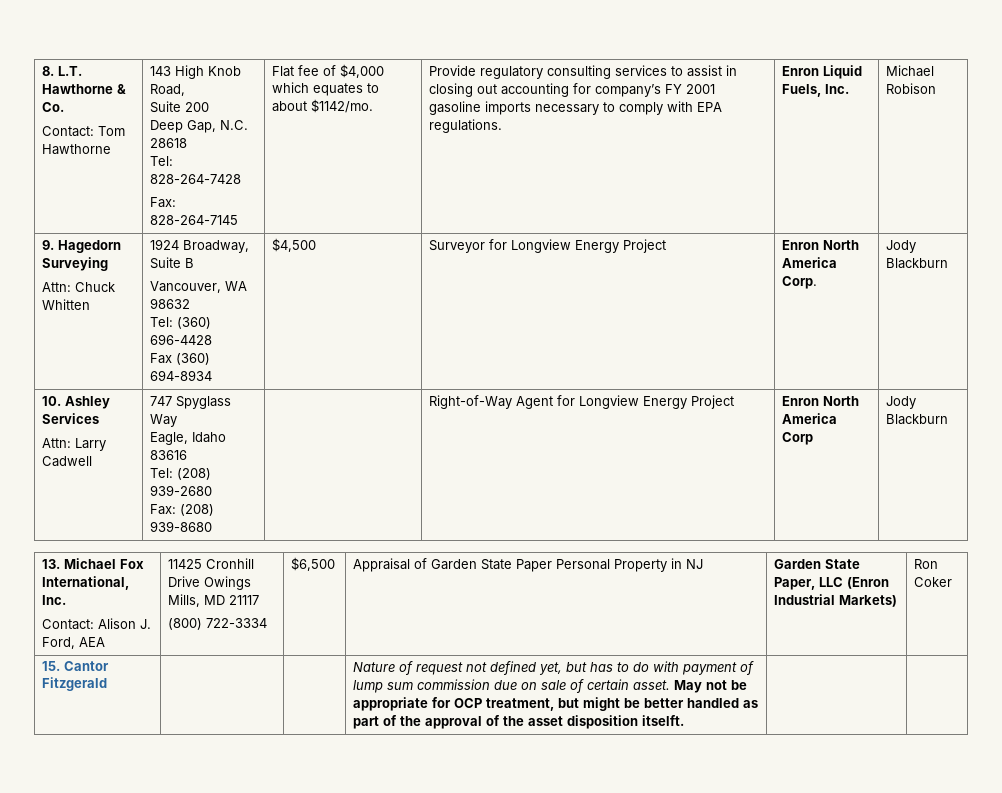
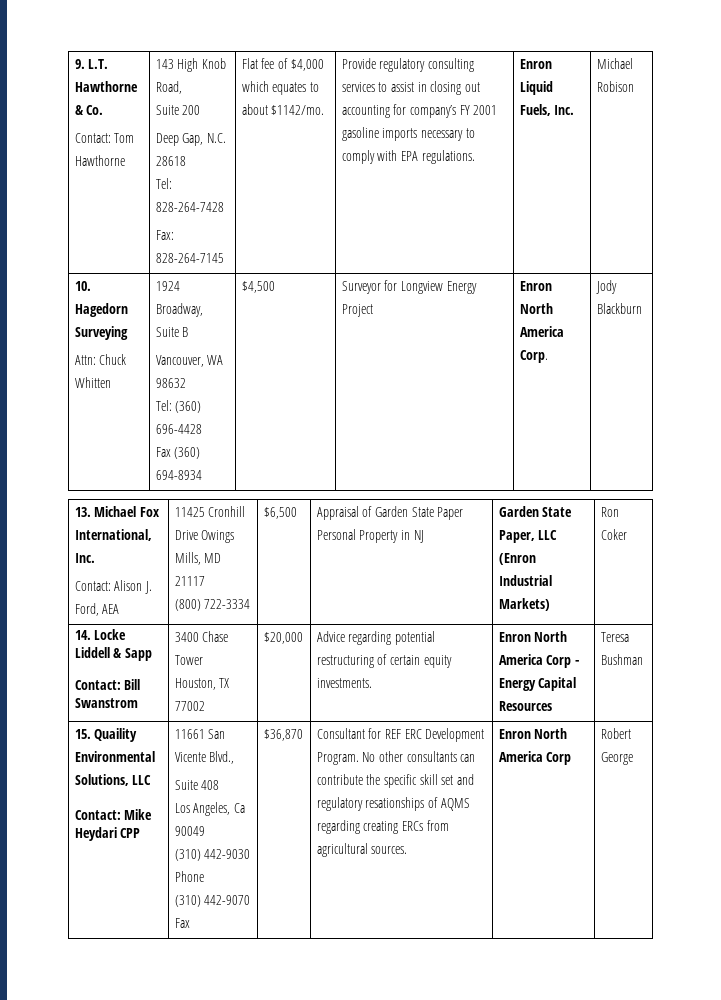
- 8. L.T. Hawthorne & Co.
+ 9. L.T. Hawthorne & Co.
- 9. Hagedorn Surveying
+ 10. Hagedorn Surveying
- 10. Ashley Services
- Attn: Larry Cadwell | 747 Spyglass Way
- Eagle, Idaho 83616
- Tel: (208) 939-2680
- Fax: (208) 939-8680 | | Right-of-Way Agent for Longview Energy Project | Enron North America Corp | Jody Blackburn
- 15. Cantor Fitzgerald | | | Nature of request not defined yet, but has to do with payment of lump sum commission due on sale of certain asset. May not be appropriate for OCP treatment, but might be better handled as part of the approval of the asset disposition itselft.
+ 14. Locke Liddell & Sapp
+ Contact: Bill Swanstrom | 3400 Chase Tower
+ Houston, TX 77002 | $20,000 | Advice regarding potential restructuring of certain equity investments. | Enron North America Corp - Energy Capital Resources | Teresa Bushman
+ 15. Quaility Environmental Solutions, LLC
+ Contact: Mike Heydari CPP | 11661 San Vicente Blvd.,
+ Suite 408
+ Los Angeles, Ca 90049
+ (310) 442-9030 Phone
+ (310) 442-9070 Fax | $36,870 | Consultant for REF ERC Development Program. No other consultants can contribute the specific skill set and regulatory resationships of AQMS regarding creating ERCs from agricultural sources. | Enron North America Corp | Robert George

